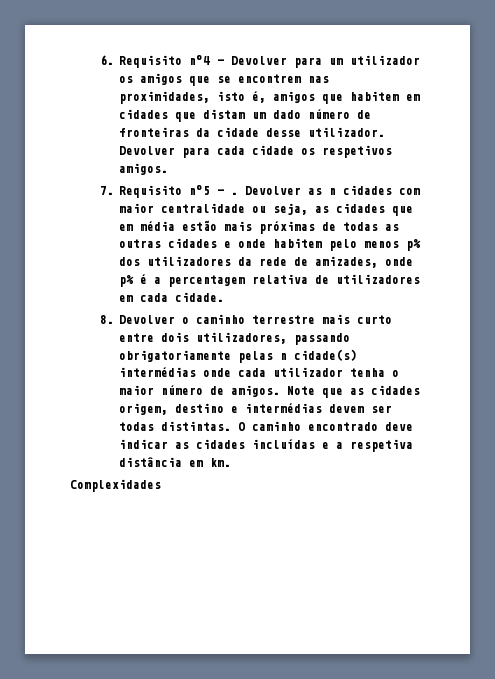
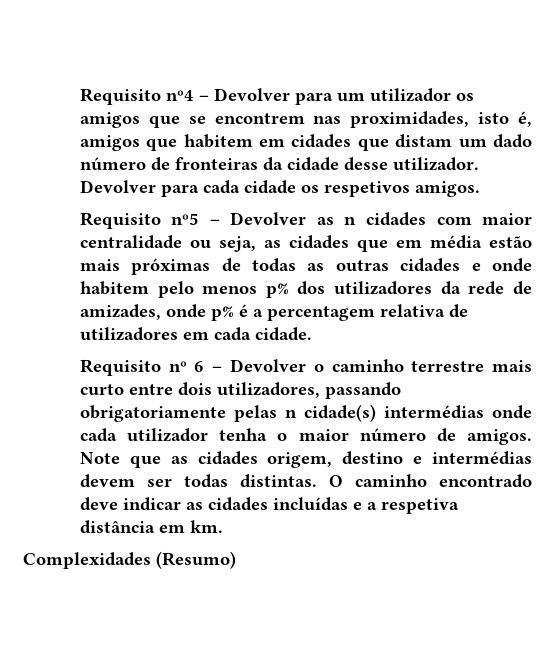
- 6. Requisito nº4 – Devolver para um utilizador os amigos que se encontrem nas proximidades, isto é, amigos que habitem em cidades que distam um dado número de fronteiras da cidade desse utilizador.
+ Requisito nº4 – Devolver para um utilizador os amigos que se encontrem nas proximidades, isto é, amigos que habitem em cidades que distam um dado número de fronteiras da cidade desse utilizador.
- 7. Requisito nº5 – . Devolver as n cidades com maior centralidade ou seja, as cidades que em média estão mais próximas de todas as outras cidades e onde habitem pelo menos p% dos utilizadores da rede de amizades, onde p% é a percentagem relativa de utilizadores em cada cidade.
+ Requisito nº5 – Devolver as n cidades com maior centralidade ou seja, as cidades que em média estão mais próximas de todas as outras cidades e onde habitem pelo menos p% dos utilizadores da rede de amizades, onde p% é a percentagem relativa de utilizadores em cada cidade.
- 8. Devolver o caminho terrestre mais curto entre dois utilizadores, passando obrigatoriamente pelas n cidade(s) intermédias onde cada utilizador tenha o maior número de amigos.
+ Requisito nº 6 – Devolver o caminho terrestre mais curto entre dois utilizadores, passando obrigatoriamente pelas n cidade(s) intermédias onde cada utilizador tenha o maior número de amigos.
- Complexidades
+ Complexidades (Resumo)

